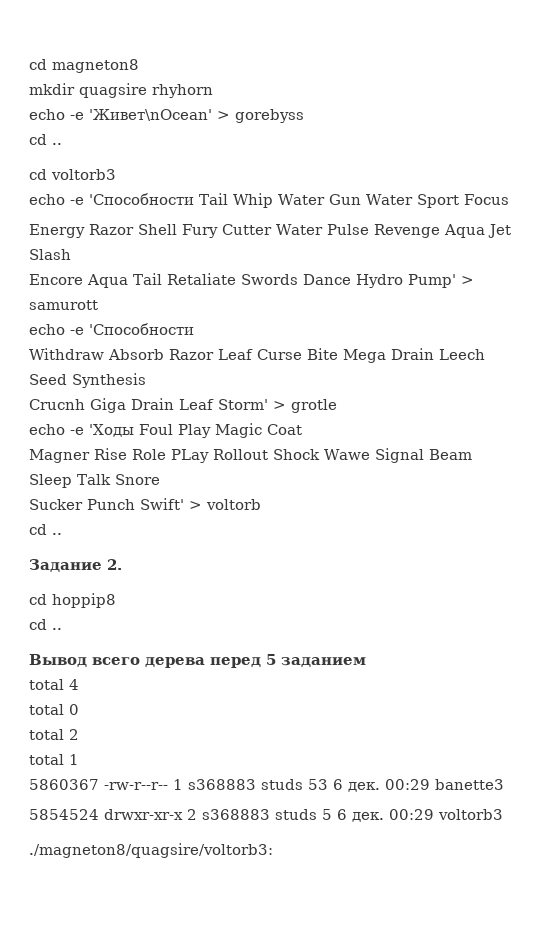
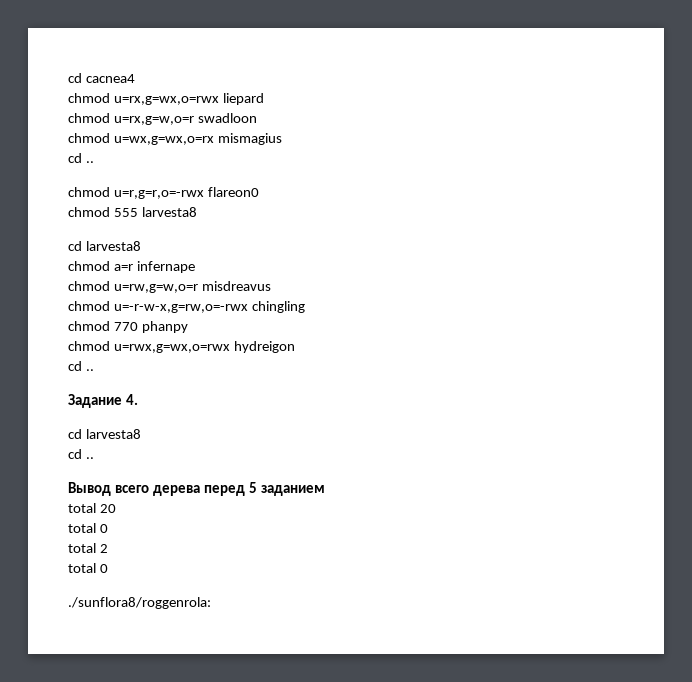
- cd magneton8
- mkdir quagsire rhyhorn
- echo -e 'Живет\nOcean' > gorebyss
+ cd cacnea4
+ chmod u=rx,g=wx,o=rwx liepard
+ chmod u=rx,g=w,o=r swadloon
+ chmod u=wx,g=wx,o=rx mismagius
  cd ..
- cd voltorb3
- echo -e 'Способности Tail Whip Water Gun Water Sport Focus
- Energy Razor Shell Fury Cutter Water Pulse Revenge Aqua Jet Slash
- Encore Aqua Tail Retaliate Swords Dance Hydro Pump' > samurott
- echo -e 'Способности
- Withdraw Absorb Razor Leaf Curse Bite Mega Drain Leech Seed Synthesis
- Crucnh Giga Drain Leaf Storm' > grotle
- echo -e 'Ходы Foul Play Magic Coat
- Magner Rise Role PLay Rollout Shock Wawe Signal Beam Sleep Talk Snore
- Sucker Punch Swift' > voltorb
+ chmod u=r,g=r,o=-rwx flareon0
+ chmod 555 larvesta8
+ cd larvesta8
+ chmod a=r infernape
+ chmod u=rw,g=w,o=r misdreavus
+ chmod u=-r-w-x,g=rw,o=-rwx chingling
+ chmod 770 phanpy
+ chmod u=rwx,g=wx,o=rwx hydreigon
- Задание 2.
- cd hoppip8
+ Задание 4.
+ cd larvesta8
- total 4
+ total 20
  total 2
- total 1
- 5860367 -rw-r--r-- 1 s368883 studs 53 6 дек. 00:29 banette3
- 5854524 drwxr-xr-x 2 s368883 studs 5 6 дек. 00:29 voltorb3
- ./magneton8/quagsire/voltorb3:
+ total 0
+ ./sunflora8/roggenrola:

